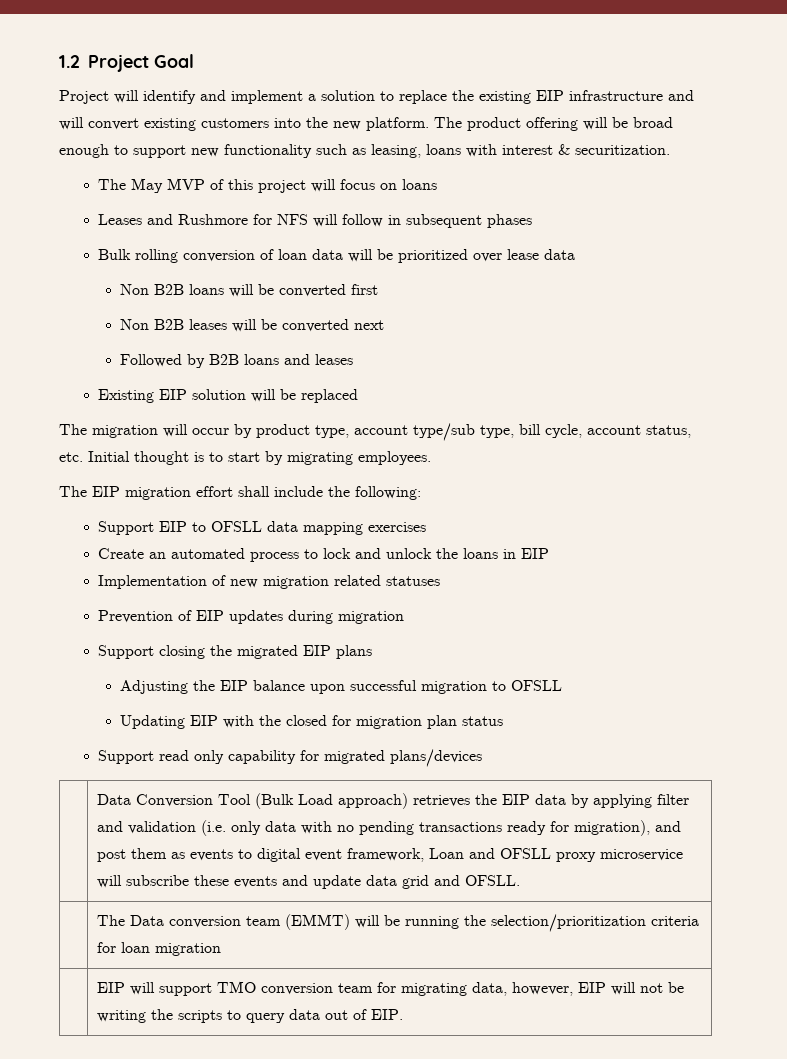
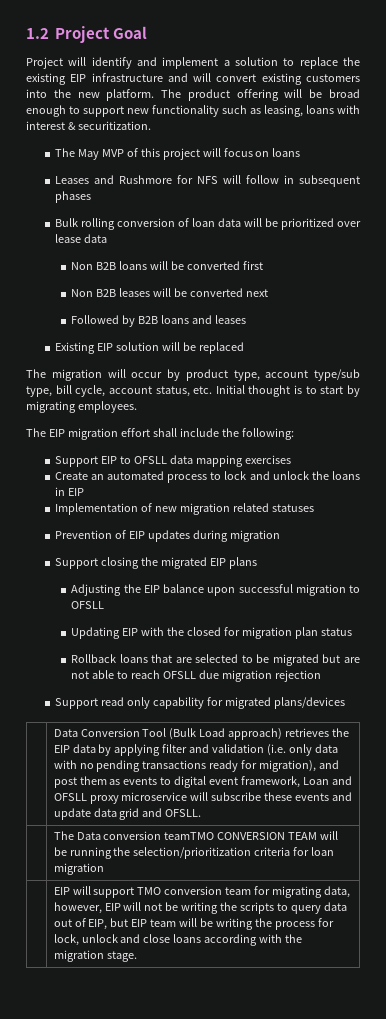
+ Rollback loans that are selected to be migrated but are not able to reach OFSLL due migration rejection
- | The Data conversion team (EMMT) will be running the selection/prioritization criteria for loan migration
+ | The Data conversion teamTMO CONVERSION TEAM will be running the selection/prioritization criteria for loan migration
- EIP will support TMO conversion team for migrating data, however, EIP will not be writing the scripts to query data out of EIP.
+ EIP will support TMO conversion team for migrating data, however, EIP will not be writing the scripts to query data out of EIP, but EIP team will be writing the process for lock, unlock and close loans according with the migration stage.

